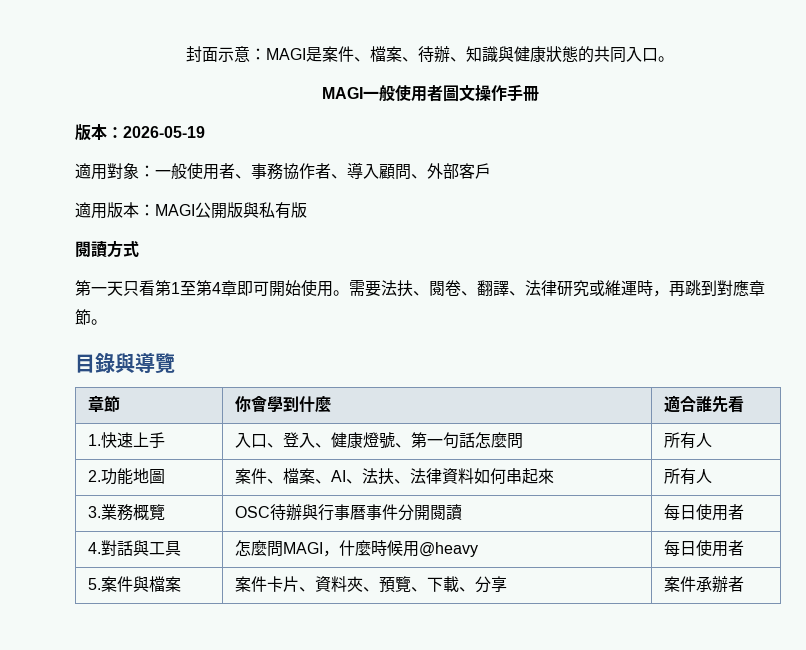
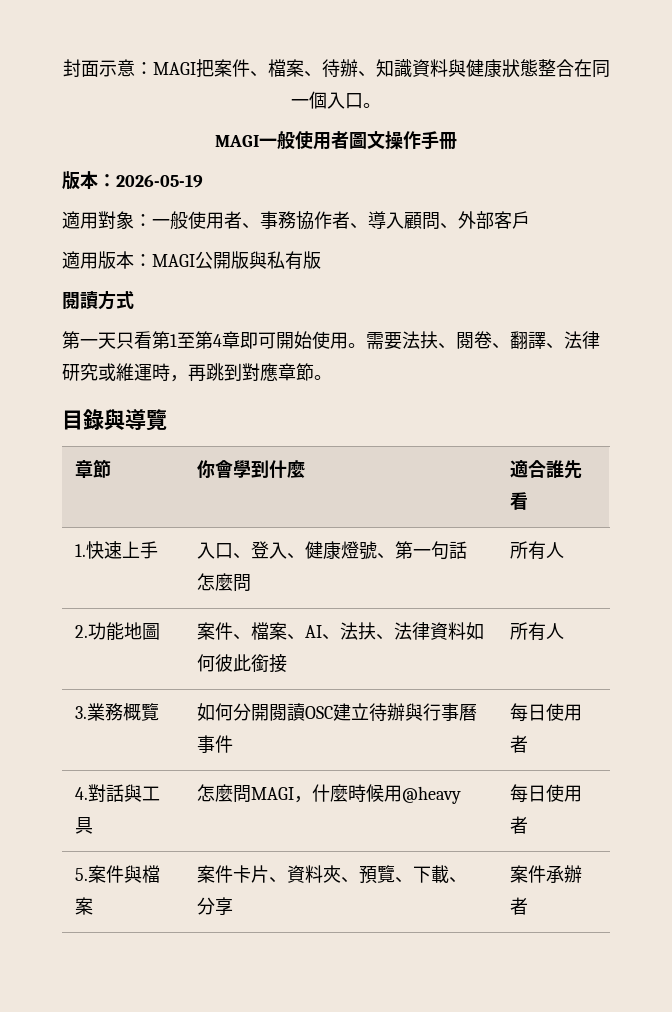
- 封面示意：MAGI是案件、檔案、待辦、知識與健康狀態的共同入口。
+ 封面示意：MAGI把案件、檔案、待辦、知識資料與健康狀態整合在同一個入口。
- 2.功能地圖 | 案件、檔案、AI、法扶、法律資料如何串起來 | 所有人
+ 2.功能地圖 | 案件、檔案、AI、法扶、法律資料如何彼此銜接 | 所有人
- 3.業務概覽 | OSC待辦與行事曆事件分開閱讀 | 每日使用者
+ 3.業務概覽 | 如何分開閱讀OSC建立待辦與行事曆事件 | 每日使用者

